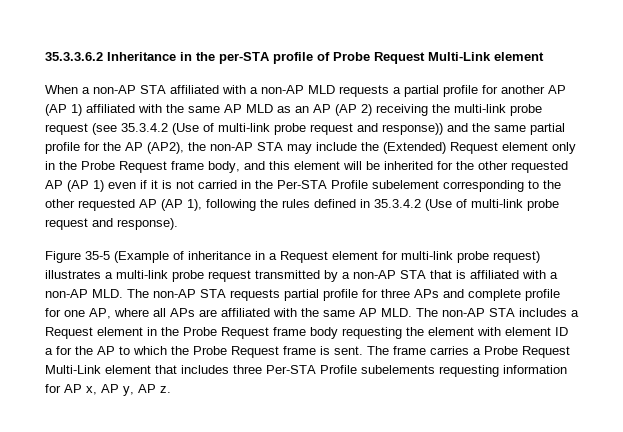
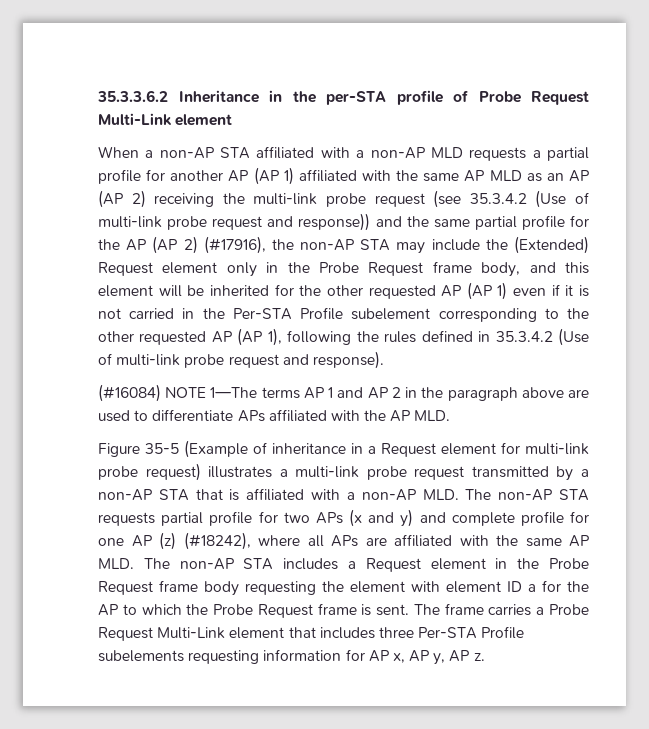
- When a non-AP STA affiliated with a non-AP MLD requests a partial profile for another AP (AP 1) affiliated with the same AP MLD as an AP (AP 2) receiving the multi-link probe request (see 35.3.4.2 (Use of multi-link probe request and response)) and the same partial profile for the AP (AP2), the non-AP STA may include the (Extended) Request element only in the Probe Request frame body, and this element will be inherited for the other requested AP (AP 1) even if it is not carried in the Per-STA Profile subelement corresponding to the other requested AP (AP 1), following the rules defined in 35.3.4.2 (Use of multi-link probe request and response).
+ When a non-AP STA affiliated with a non-AP MLD requests a partial profile for another AP (AP 1) affiliated with the same AP MLD as an AP (AP 2) receiving the multi-link probe request (see 35.3.4.2 (Use of multi-link probe request and response)) and the same partial profile for the AP (AP 2) (#17916), the non-AP STA may include the (Extended) Request element only in the Probe Request frame body, and this element will be inherited for the other requested AP (AP 1) even if it is not carried in the Per-STA Profile subelement corresponding to the other requested AP (AP 1), following the rules defined in 35.3.4.2 (Use of multi-link probe request and response).
+ (#16084) NOTE 1—The terms AP 1 and AP 2 in the paragraph above are used to differentiate APs affiliated with the AP MLD.
- Figure 35-5 (Example of inheritance in a Request element for multi-link probe request) illustrates a multi-link probe request transmitted by a non-AP STA that is affiliated with a non-AP MLD. The non-AP STA requests partial profile for three APs and complete profile for one AP, where all APs are affiliated with the same AP MLD. The non-AP STA includes a Request element in the Probe Request frame body requesting the element with element ID a for the AP to which the Probe Request frame is sent.
+ Figure 35-5 (Example of inheritance in a Request element for multi-link probe request) illustrates a multi-link probe request transmitted by a non-AP STA that is affiliated with a non-AP MLD. The non-AP STA requests partial profile for two APs (x and y) and complete profile for one AP (z) (#18242), where all APs are affiliated with the same AP MLD. The non-AP STA includes a Request element in the Probe Request frame body requesting the element with element ID a for the AP to which the Probe Request frame is sent.

